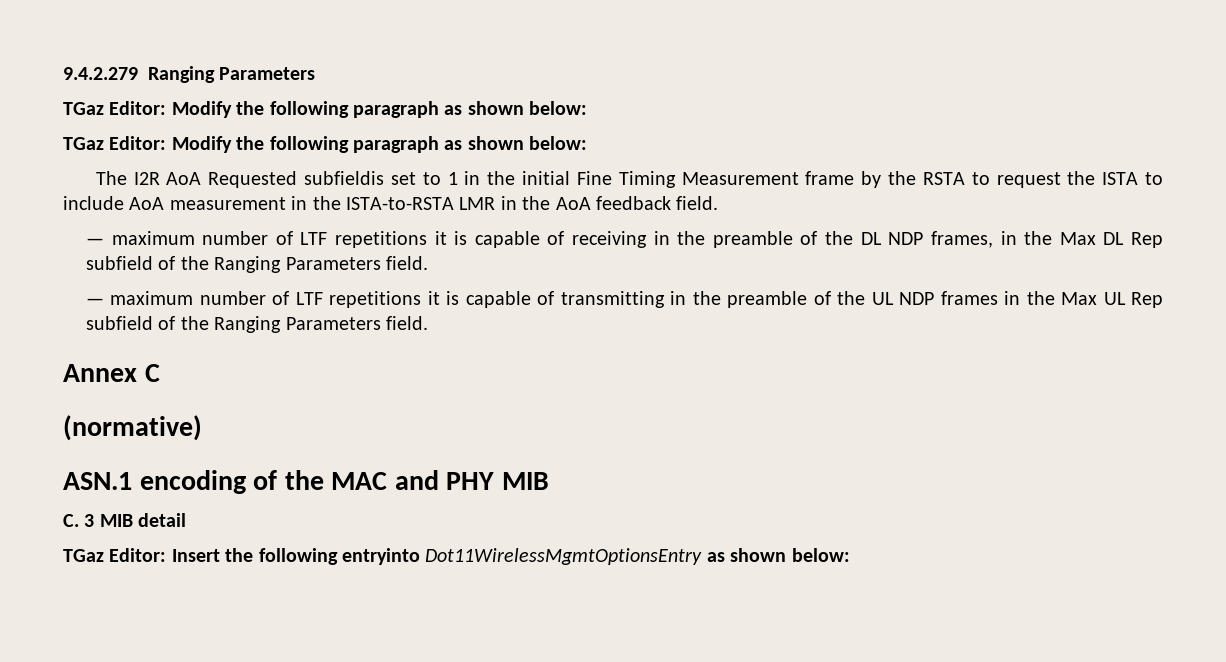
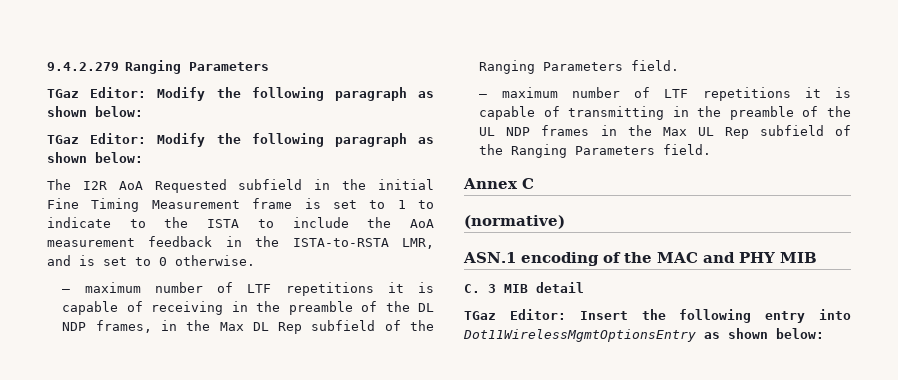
- The I2R AoA Requested subfieldis set to 1 in the initial Fine Timing Measurement frame by the RSTA to request the ISTA to include AoA measurement in the ISTA-to-RSTA LMR in the AoA feedback field.
+ The I2R AoA Requested subfield in the initial Fine Timing Measurement frame is set to 1 to indicate to the ISTA to include the AoA measurement feedback in the ISTA-to-RSTA LMR, and is set to 0 otherwise.
- TGaz Editor: Insert the following entryinto Dot11WirelessMgmtOptionsEntry as shown below:
+ TGaz Editor: Insert the following entry into Dot11WirelessMgmtOptionsEntry as shown below:

